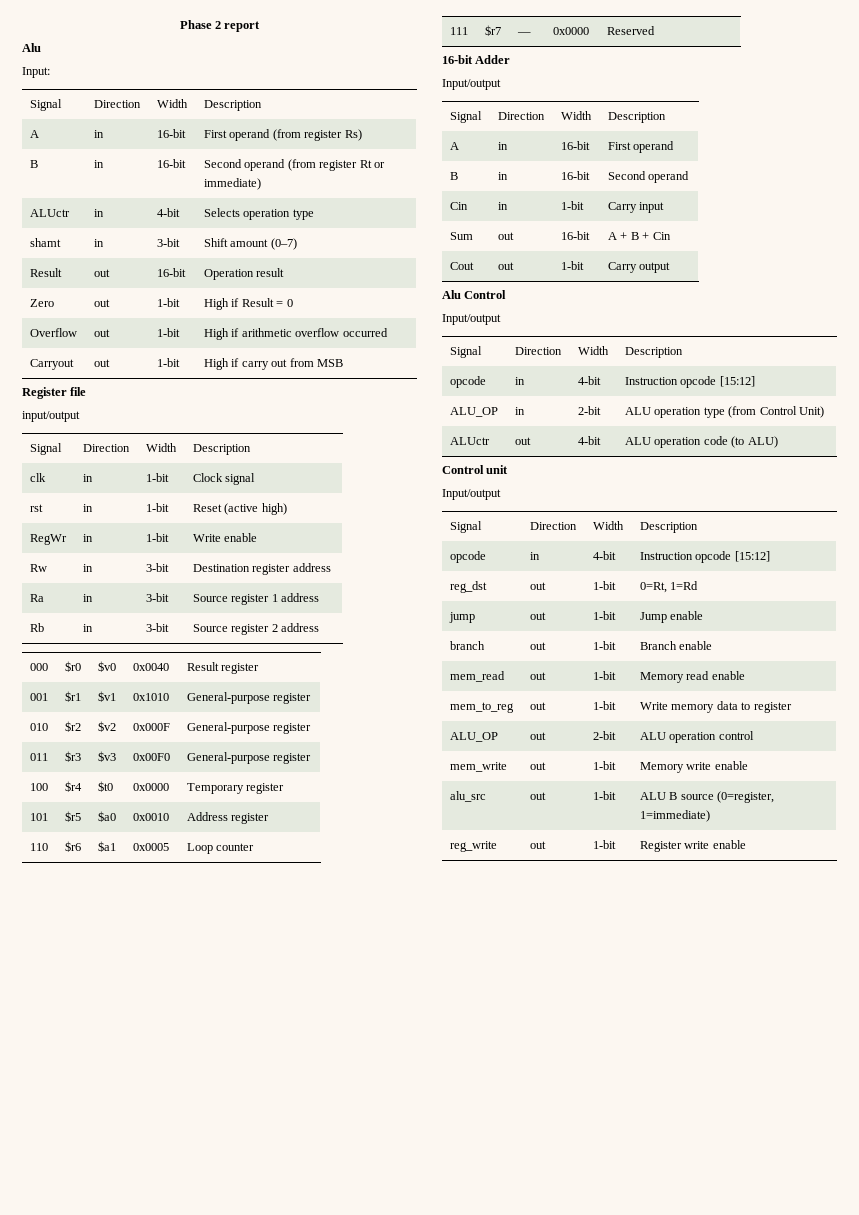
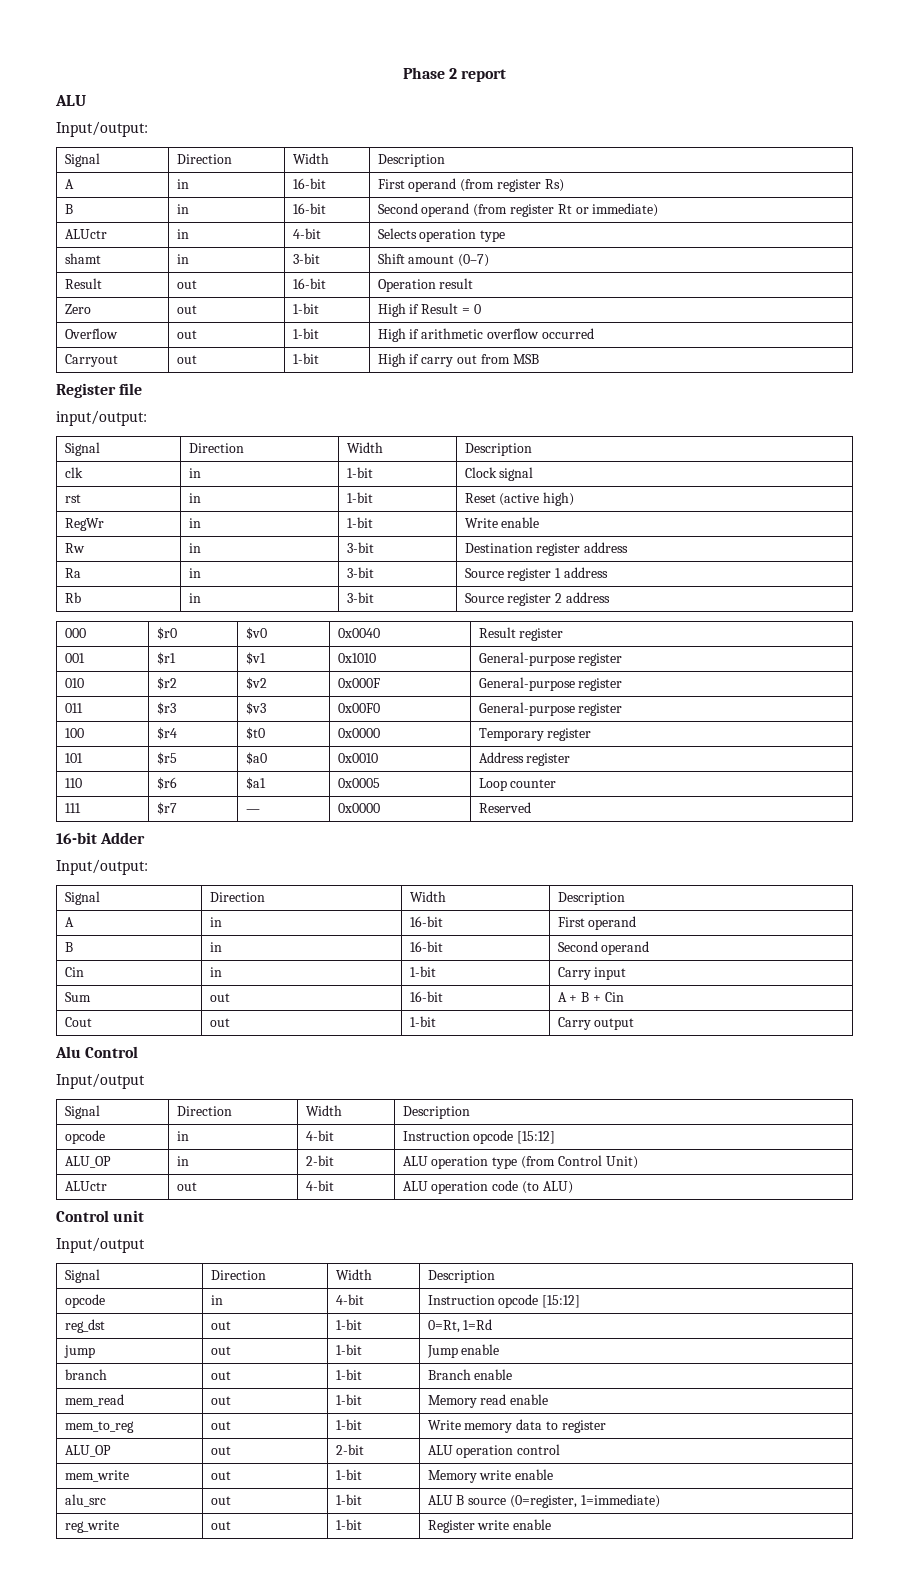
  Phase 2 report
- Alu
- Input:
+ ALU
+ Input/output:
- input/output
+ input/output:
  16-bit Adder
- Input/output
+ Input/output:

